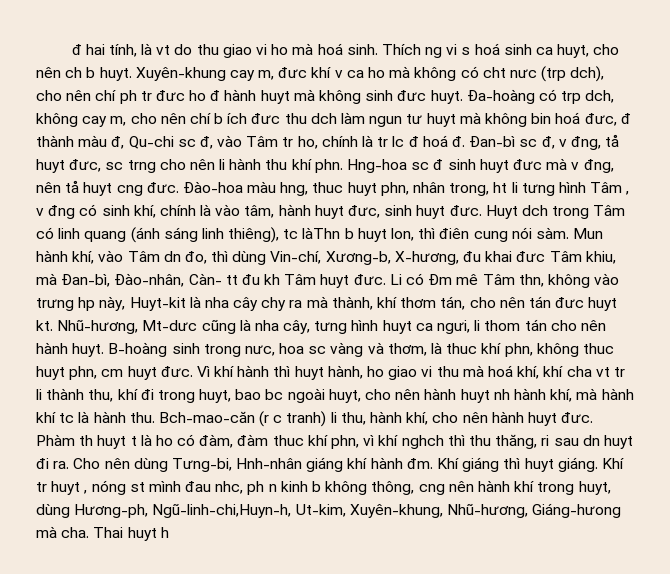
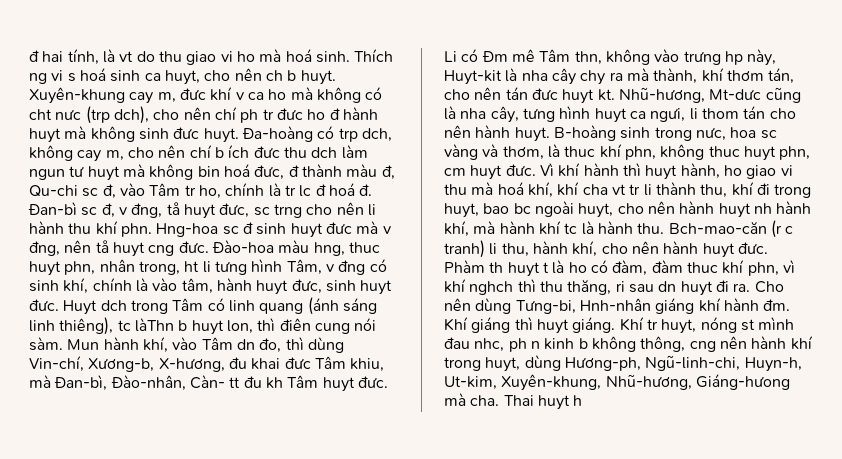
- Đào-hoa màu hng, thuc huyt phn, nhân trong, ht li tưng hình Tâm , v đng có sinh khí, chính là vào tâm, hành huyt đưc, sinh huyt đưc.
+ Đào-hoa màu hng, thuc huyt phn, nhân trong, ht li tưng hình Tâm, v đng có sinh khí, chính là vào tâm, hành huyt đưc, sinh huyt đưc.
- Khí tr huyt , nóng st mình đau nhc, ph n kinh b không thông, cng nên hành khí trong huyt, dùng Hương-ph, Ngũ-linh-chi,Huyn-h, Ut-kim, Xuyên-khung, Nhũ-hương, Giáng-hưong mà cha.
+ Khí tr huyt, nóng st mình đau nhc, ph n kinh b không thông, cng nên hành khí trong huyt, dùng Hương-ph, Ngũ-linh-chi, Huyn-h, Ut-kim, Xuyên-khung, Nhũ-hương, Giáng-hưong mà cha.

